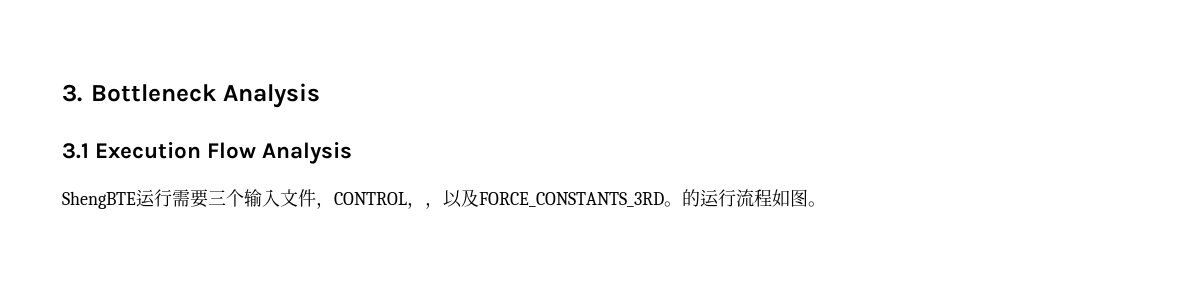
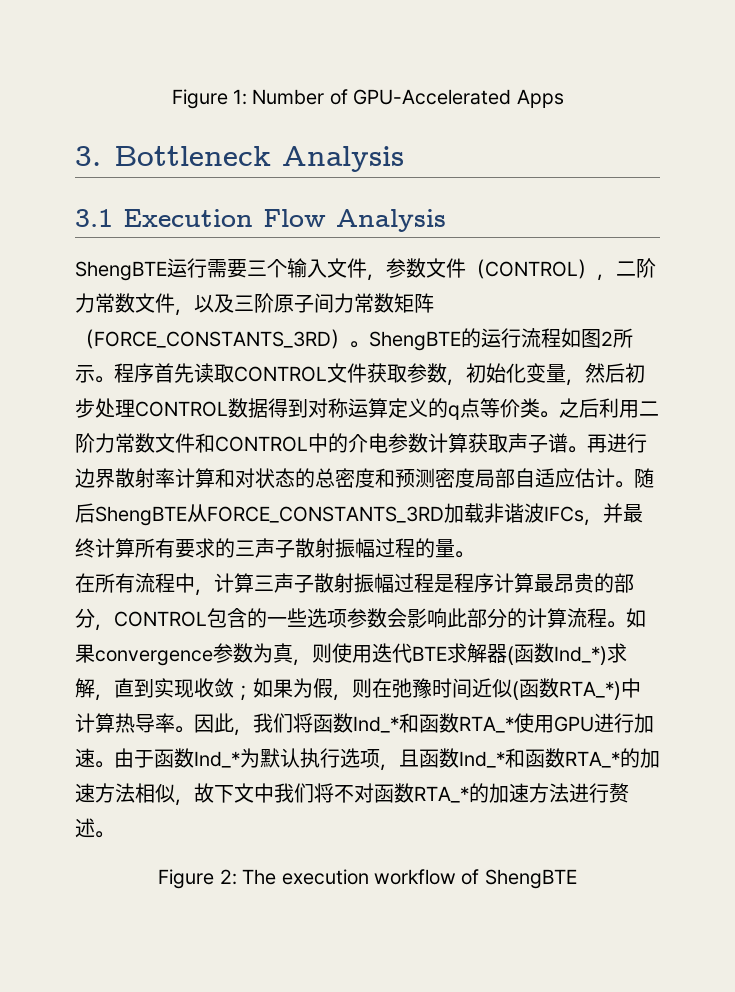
+ Figure 1: Number of GPU-Accelerated Apps
- ShengBTE运行需要三个输入文件，CONTROL，，以及FORCE_CONSTANTS_3RD。的运行流程如图。
+ ShengBTE运行需要三个输入文件，参数文件（CONTROL），二阶力常数文件，以及三阶原子间力常数矩阵（FORCE_CONSTANTS_3RD）。ShengBTE的运行流程如图2所示。程序首先读取CONTROL文件获取参数，初始化变量，然后初步处理CONTROL数据得到对称运算定义的q点等价类。之后利用二阶力常数文件和CONTROL中的介电参数计算获取声子谱。再进行边界散射率计算和对状态的总密度和预测密度局部自适应估计。随后ShengBTE从FORCE_CONSTANTS_3RD加载非谐波IFCs，并最终计算所有要求的三声子散射振幅过程的量。
+ 在所有流程中，计算三声子散射振幅过程是程序计算最昂贵的部分，CONTROL包含的一些选项参数会影响此部分的计算流程。如果convergence参数为真，则使用迭代BTE求解器(函数Ind_*)求解，直到实现收敛；如果为假，则在弛豫时间近似(函数RTA_*)中计算热导率。因此，我们将函数Ind_*和函数RTA_*使用GPU进行加速。由于函数Ind_*为默认执行选项，且函数Ind_*和函数RTA_*的加速方法相似，故下文中我们将不对函数RTA_*的加速方法进行赘述。
+ Figure 2: The execution workflow of ShengBTE

